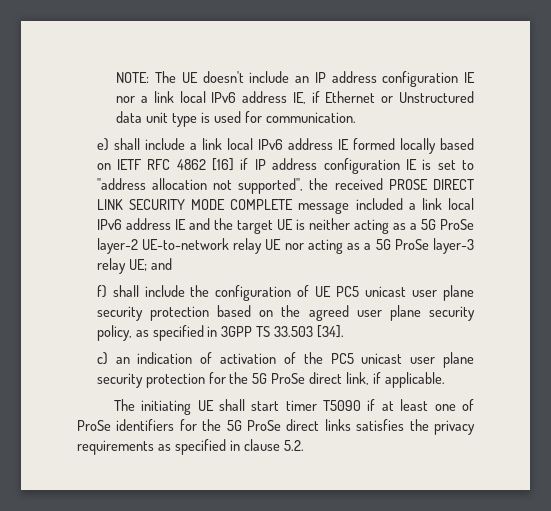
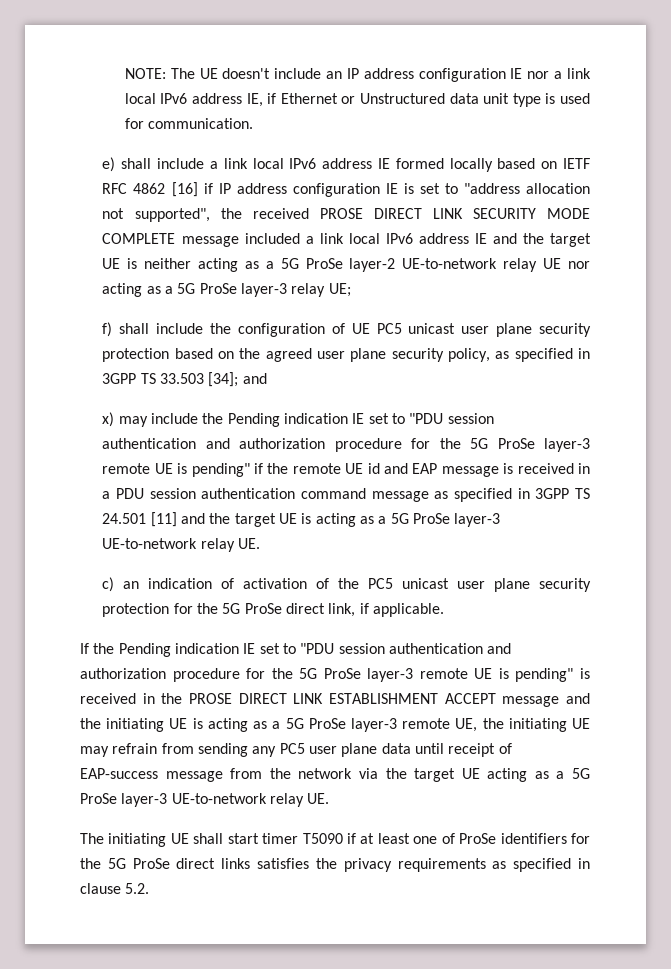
- e) shall include a link local IPv6 address IE formed locally based on IETF RFC 4862 [16] if IP address configuration IE is set to "address allocation not supported", the received PROSE DIRECT LINK SECURITY MODE COMPLETE message included a link local IPv6 address IE and the target UE is neither acting as a 5G ProSe layer-2 UE-to-network relay UE nor acting as a 5G ProSe layer-3 relay UE; and
+ e) shall include a link local IPv6 address IE formed locally based on IETF RFC 4862 [16] if IP address configuration IE is set to "address allocation not supported", the received PROSE DIRECT LINK SECURITY MODE COMPLETE message included a link local IPv6 address IE and the target UE is neither acting as a 5G ProSe layer-2 UE-to-network relay UE nor acting as a 5G ProSe layer-3 relay UE;
- f) shall include the configuration of UE PC5 unicast user plane security protection based on the agreed user plane security policy, as specified in 3GPP TS 33.503 [34].
+ f) shall include the configuration of UE PC5 unicast user plane security protection based on the agreed user plane security policy, as specified in 3GPP TS 33.503 [34]; and
+ x) may include the Pending indication IE set to "PDU session authentication and authorization procedure for the 5G ProSe layer-3 remote UE is pending" if the remote UE id and EAP message is received in a PDU session authentication command message as specified in 3GPP TS 24.501 [11] and the target UE is acting as a 5G ProSe layer-3 UE-to-network relay UE.
+ If the Pending indication IE set to "PDU session authentication and authorization procedure for the 5G ProSe layer-3 remote UE is pending" is received in the PROSE DIRECT LINK ESTABLISHMENT ACCEPT message and the initiating UE is acting as a 5G ProSe layer-3 remote UE, the initiating UE may refrain from sending any PC5 user plane data until receipt of EAP-success message from the network via the target UE acting as a 5G ProSe layer-3 UE-to-network relay UE.

